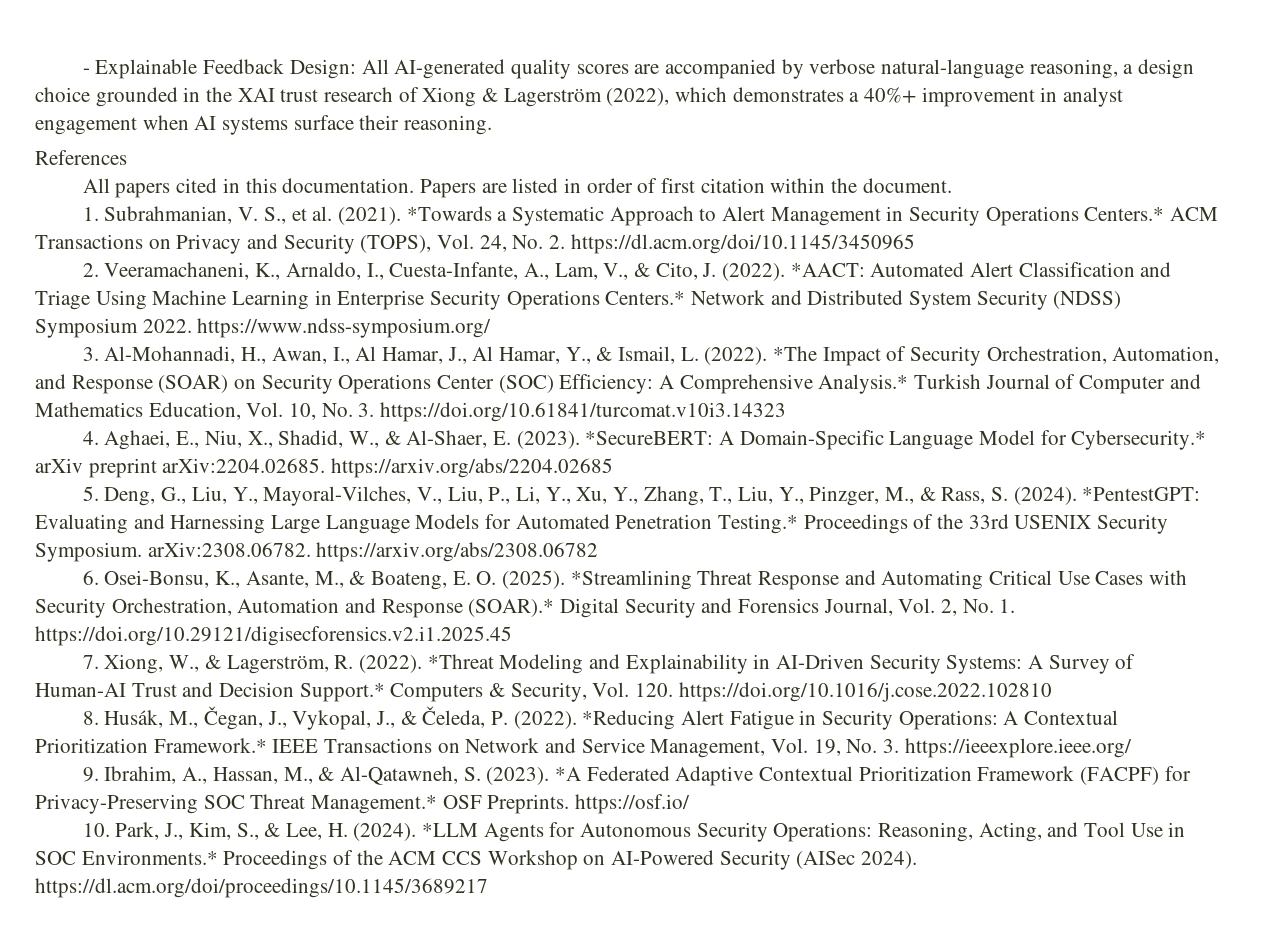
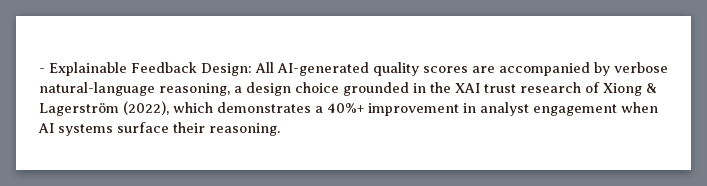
- References
- All papers cited in this documentation. Papers are listed in order of first citation within the document.
- 1. Subrahmanian, V. S., et al. (2021). *Towards a Systematic Approach to Alert Management in Security Operations Centers.* ACM Transactions on Privacy and Security (TOPS), Vol. 24, No. 2. https://dl.acm.org/doi/10.1145/3450965
- 2. Veeramachaneni, K., Arnaldo, I., Cuesta-Infante, A., Lam, V., & Cito, J. (2022). *AACT: Automated Alert Classification and Triage Using Machine Learning in Enterprise Security Operations Centers.* Network and Distributed System Security (NDSS) Symposium 2022. https://www.ndss-symposium.org/
- 3. Al-Mohannadi, H., Awan, I., Al Hamar, J., Al Hamar, Y., & Ismail, L. (2022). *The Impact of Security Orchestration, Automation, and Response (SOAR) on Security Operations Center (SOC) Efficiency: A Comprehensive Analysis.* Turkish Journal of Computer and Mathematics Education, Vol. 10, No. 3. https://doi.org/10.61841/turcomat.v10i3.14323
- 4. Aghaei, E., Niu, X., Shadid, W., & Al-Shaer, E. (2023). *SecureBERT: A Domain-Specific Language Model for Cybersecurity.* arXiv preprint arXiv:2204.02685. https://arxiv.org/abs/2204.02685
- 5. Deng, G., Liu, Y., Mayoral-Vilches, V., Liu, P., Li, Y., Xu, Y., Zhang, T., Liu, Y., Pinzger, M., & Rass, S. (2024). *PentestGPT: Evaluating and Harnessing Large Language Models for Automated Penetration Testing.* Proceedings of the 33rd USENIX Security Symposium. arXiv:2308.06782. https://arxiv.org/abs/2308.06782
- 6. Osei-Bonsu, K., Asante, M., & Boateng, E. O. (2025). *Streamlining Threat Response and Automating Critical Use Cases with Security Orchestration, Automation and Response (SOAR).* Digital Security and Forensics Journal, Vol. 2, No. 1. https://doi.org/10.29121/digisecforensics.v2.i1.2025.45
- 7. Xiong, W., & Lagerström, R. (2022). *Threat Modeling and Explainability in AI-Driven Security Systems: A Survey of Human-AI Trust and Decision Support.* Computers & Security, Vol. 120. https://doi.org/10.1016/j.cose.2022.102810
- 8. Husák, M., Čegan, J., Vykopal, J., & Čeleda, P. (2022). *Reducing Alert Fatigue in Security Operations: A Contextual Prioritization Framework.* IEEE Transactions on Network and Service Management, Vol. 19, No. 3. https://ieeexplore.ieee.org/
- 9. Ibrahim, A., Hassan, M., & Al-Qatawneh, S. (2023). *A Federated Adaptive Contextual Prioritization Framework (FACPF) for Privacy-Preserving SOC Threat Management.* OSF Preprints. https://osf.io/
- 10. Park, J., Kim, S., & Lee, H. (2024). *LLM Agents for Autonomous Security Operations: Reasoning, Acting, and Tool Use in SOC Environments.* Proceedings of the ACM CCS Workshop on AI-Powered Security (AISec 2024). https://dl.acm.org/doi/proceedings/10.1145/3689217

